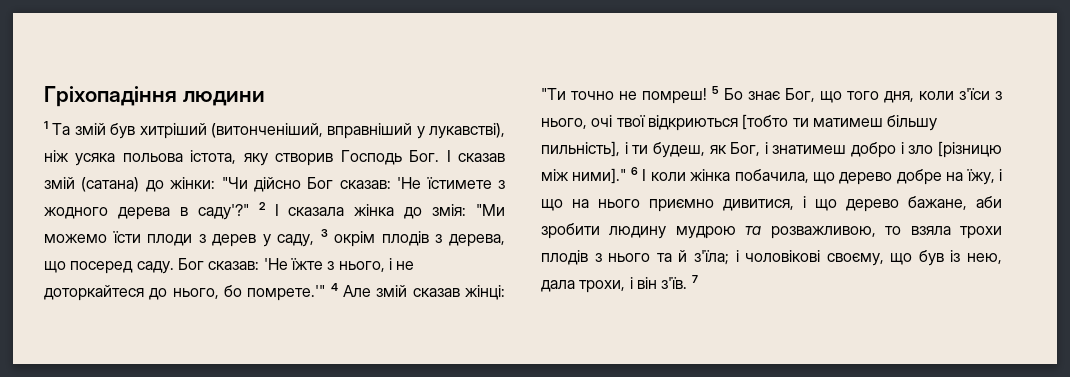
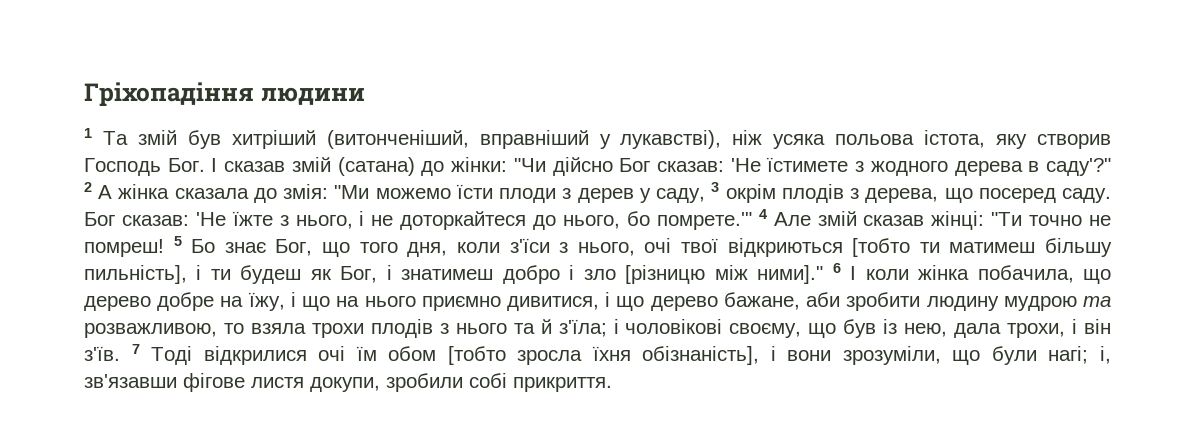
- 2 І сказала жінка до змія: "Ми можемо їсти плоди з дерев у саду, 3 окрім плодів з дерева, що посеред саду.
+ 2 А жінка сказала до змія: "Ми можемо їсти плоди з дерев у саду, 3 окрім плодів з дерева, що посеред саду.
- 5 Бо знає Бог, що того дня, коли з'їси з нього, очі твої відкриються [тобто ти матимеш більшу пильність], і ти будеш, як Бог, і знатимеш добро і зло [різницю між ними]."
+ 5 Бо знає Бог, що того дня, коли з'їси з нього, очі твої відкриються [тобто ти матимеш більшу пильність], і ти будеш як Бог, і знатимеш добро і зло [різницю між ними]."
- 7
+ 7 Тоді відкрилися очі їм обом [тобто зросла їхня обізнаність], і вони зрозуміли, що були нагі; і, зв'язавши фігове листя докупи, зробили собі прикриття.

